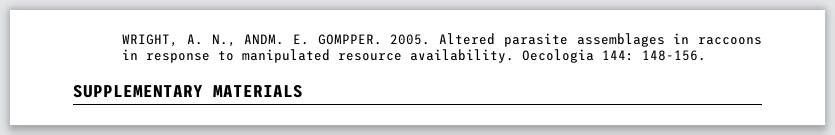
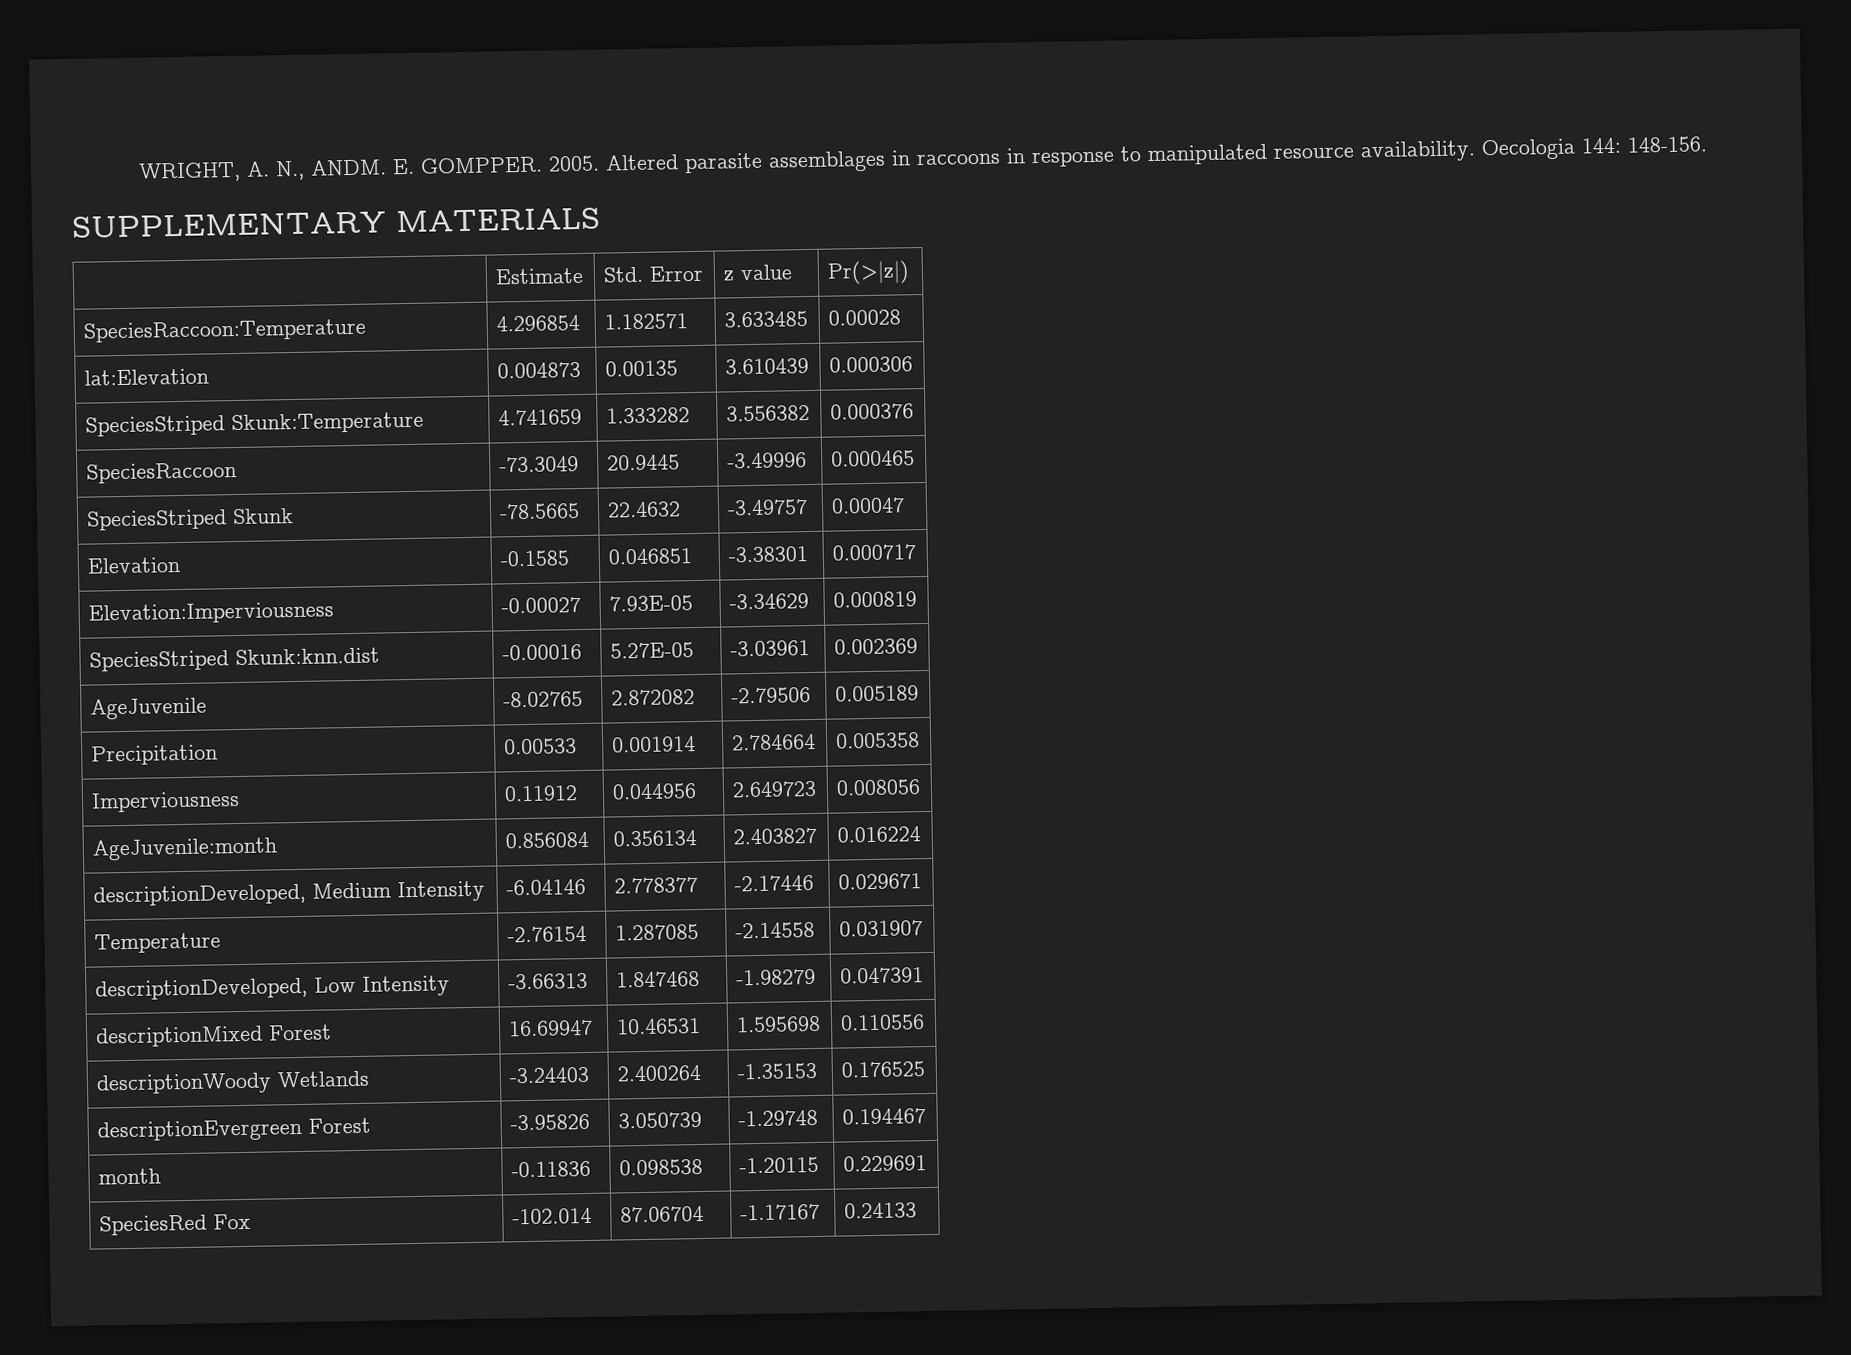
+ | Estimate | Std. Error | z value | Pr(>|z|)
+ SpeciesRaccoon:Temperature | 4.296854 | 1.182571 | 3.633485 | 0.00028
+ lat:Elevation | 0.004873 | 0.00135 | 3.610439 | 0.000306
+ SpeciesStriped Skunk:Temperature | 4.741659 | 1.333282 | 3.556382 | 0.000376
+ SpeciesRaccoon | -73.3049 | 20.9445 | -3.49996 | 0.000465
+ SpeciesStriped Skunk | -78.5665 | 22.4632 | -3.49757 | 0.00047
+ Elevation | -0.1585 | 0.046851 | -3.38301 | 0.000717
+ Elevation:Imperviousness | -0.00027 | 7.93E-05 | -3.34629 | 0.000819
+ SpeciesStriped Skunk:knn.dist | -0.00016 | 5.27E-05 | -3.03961 | 0.002369
+ AgeJuvenile | -8.02765 | 2.872082 | -2.79506 | 0.005189
+ Precipitation | 0.00533 | 0.001914 | 2.784664 | 0.005358
+ Imperviousness | 0.11912 | 0.044956 | 2.649723 | 0.008056
+ AgeJuvenile:month | 0.856084 | 0.356134 | 2.403827 | 0.016224
+ descriptionDeveloped, Medium Intensity | -6.04146 | 2.778377 | -2.17446 | 0.029671
+ Temperature | -2.76154 | 1.287085 | -2.14558 | 0.031907
+ descriptionDeveloped, Low Intensity | -3.66313 | 1.847468 | -1.98279 | 0.047391
+ descriptionMixed Forest | 16.69947 | 10.46531 | 1.595698 | 0.110556
+ descriptionWoody Wetlands | -3.24403 | 2.400264 | -1.35153 | 0.176525
+ descriptionEvergreen Forest | -3.95826 | 3.050739 | -1.29748 | 0.194467
+ month | -0.11836 | 0.098538 | -1.20115 | 0.229691
+ SpeciesRed Fox | -102.014 | 87.06704 | -1.17167 | 0.24133

